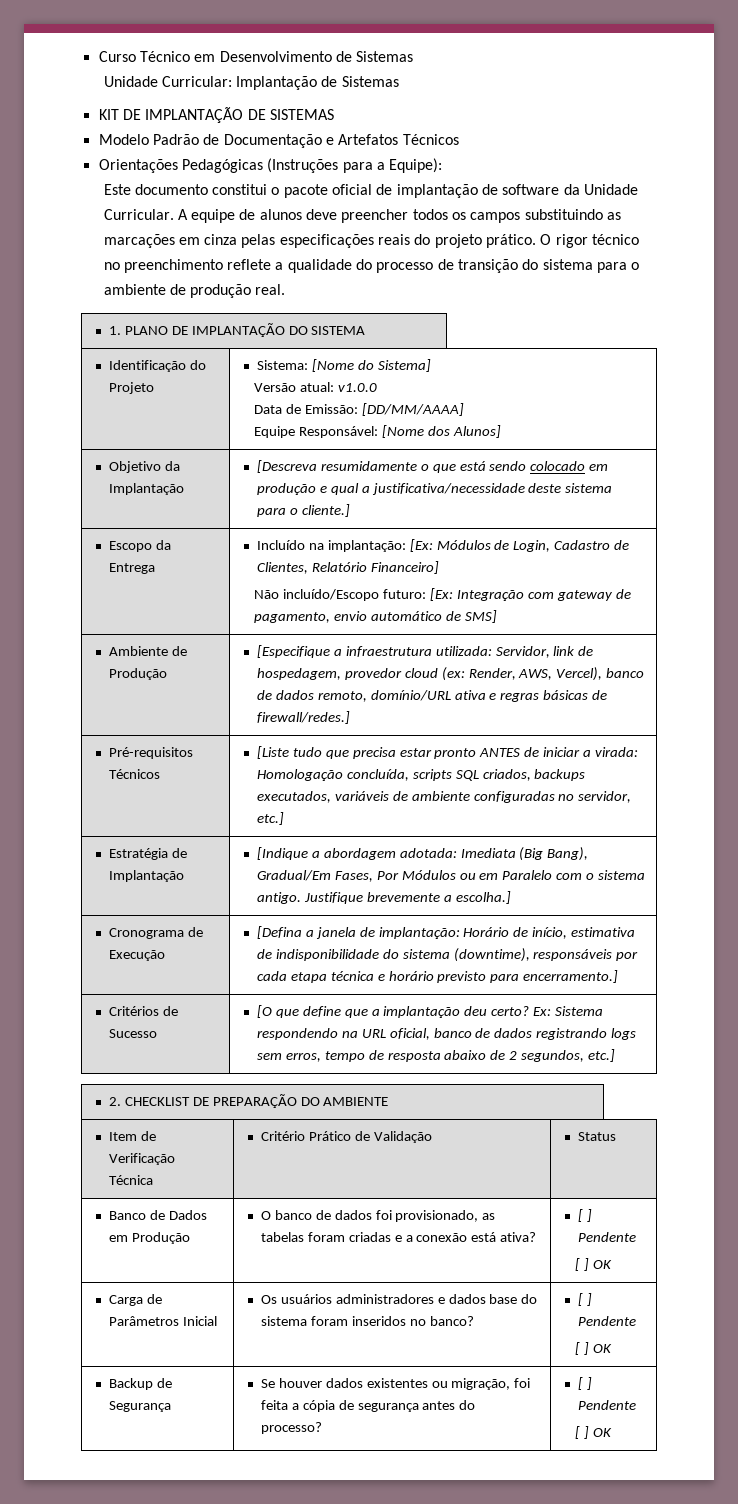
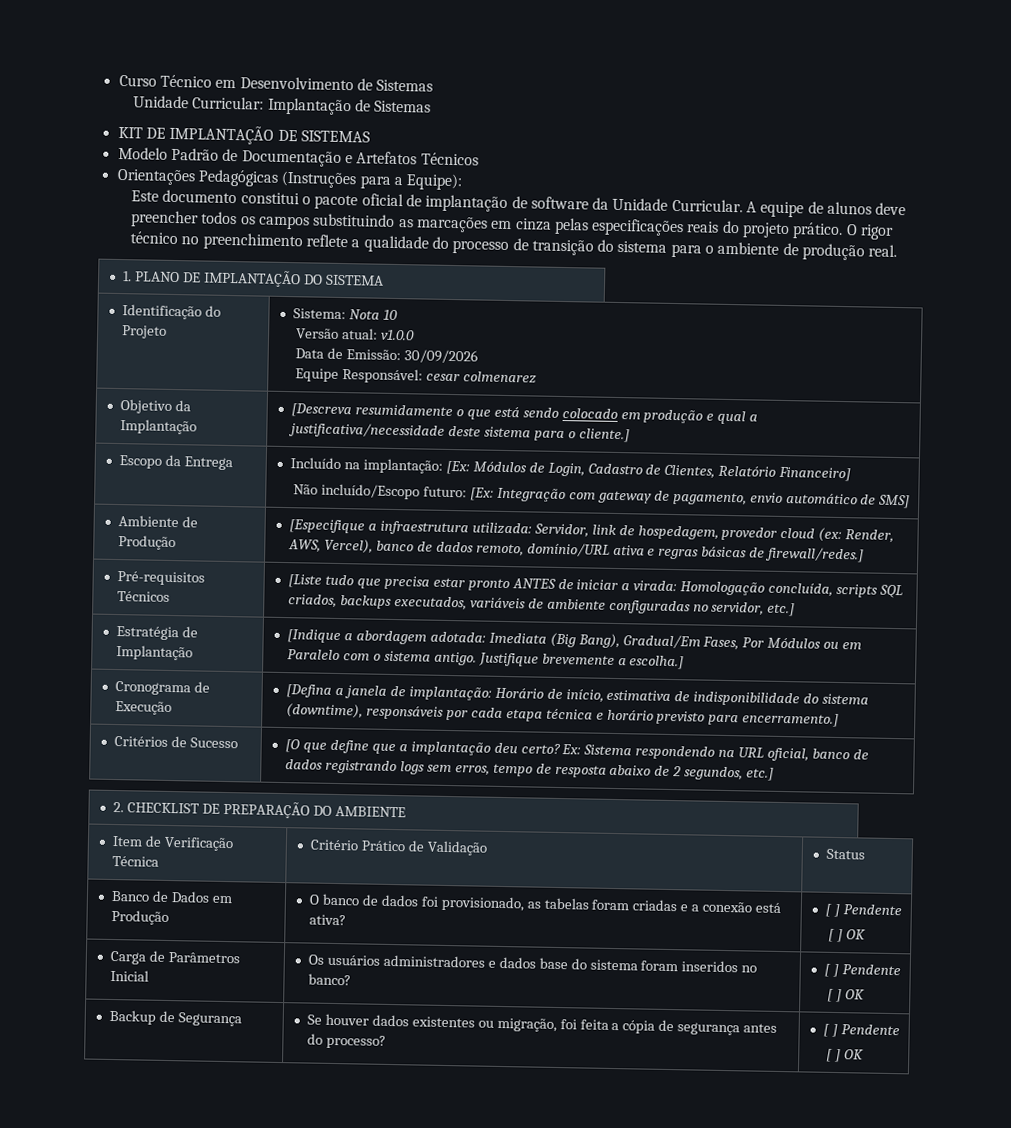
- Identificação do Projeto | Sistema: [Nome do Sistema]
+ Identificação do Projeto | Sistema: Nota 10
  Versão atual: v1.0.0
- Data de Emissão: [DD/MM/AAAA]
- Equipe Responsável: [Nome dos Alunos]
+ Data de Emissão: 30/09/2026
+ Equipe Responsável: cesar colmenarez

